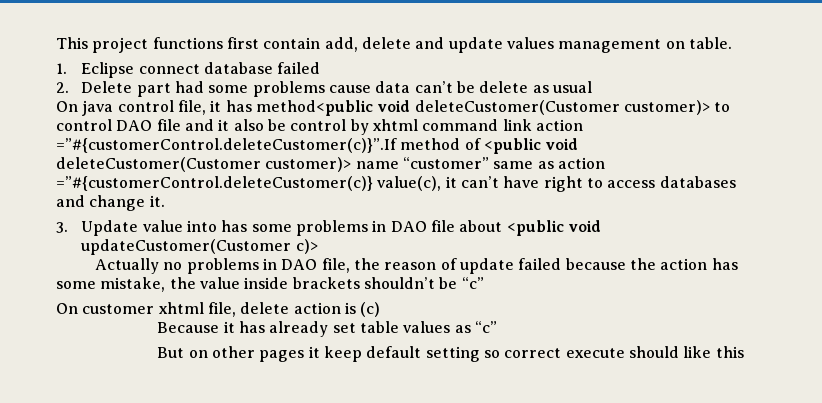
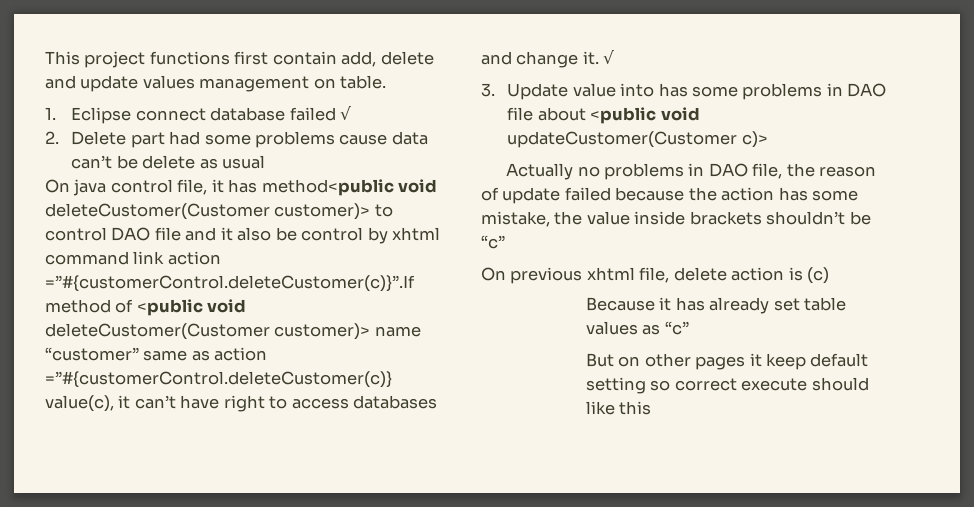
- 1. Eclipse connect database failed
+ 1. Eclipse connect database failed √
- On java control file, it has method<public void deleteCustomer(Customer customer)> to control DAO file and it also be control by xhtml command link action =”#{customerControl.deleteCustomer(c)}”.If method of <public void deleteCustomer(Customer customer)> name “customer” same as action =”#{customerControl.deleteCustomer(c)} value(c), it can’t have right to access databases and change it.
+ On java control file, it has method<public void deleteCustomer(Customer customer)> to control DAO file and it also be control by xhtml command link action =”#{customerControl.deleteCustomer(c)}”.If method of <public void deleteCustomer(Customer customer)> name “customer” same as action =”#{customerControl.deleteCustomer(c)} value(c), it can’t have right to access databases and change it. √
- On customer xhtml file, delete action is (c)
+ On previous xhtml file, delete action is (c)

